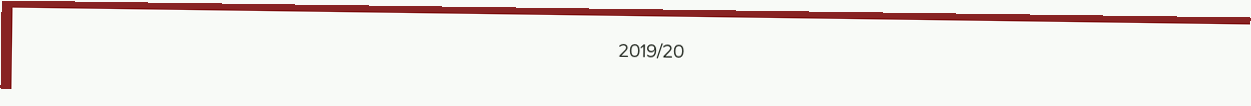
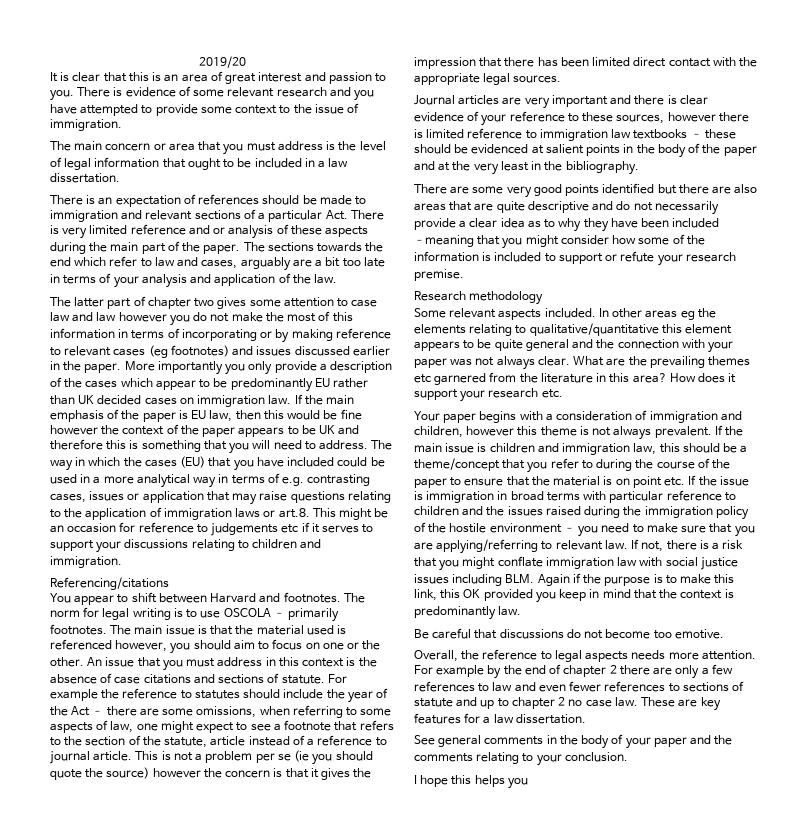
+ It is clear that this is an area of great interest and passion to you. There is evidence of some relevant research and you have attempted to provide some context to the issue of immigration.
+ The main concern or area that you must address is the level of legal information that ought to be included in a law dissertation.
+ There is an expectation of references should be made to immigration and relevant sections of a particular Act. There is very limited reference and or analysis of these aspects during the main part of the paper. The sections towards the end which refer to law and cases, arguably are a bit too late in terms of your analysis and application of the law.
+ The latter part of chapter two gives some attention to case law and law however you do not make the most of this information in terms of incorporating or by making reference to relevant cases (eg footnotes) and issues discussed earlier in the paper. More importantly you only provide a description of the cases which appear to be predominantly EU rather than UK decided cases on immigration law. If the main emphasis of the paper is EU law, then this would be fine however the context of the paper appears to be UK and therefore this is something that you will need to address. The way in which the cases (EU) that you have included could be used in a more analytical way in terms of e.g. contrasting cases, issues or application that may raise questions relating to the application of immigration laws or art.8. This might be an occasion for reference to judgements etc if it serves to support your discussions relating to children and immigration.
+ Referencing/citations
+ You appear to shift between Harvard and footnotes. The norm for legal writing is to use OSCOLA – primarily footnotes. The main issue is that the material used is referenced however, you should aim to focus on one or the other. An issue that you must address in this context is the absence of case citations and sections of statute. For example the reference to statutes should include the year of the Act – there are some omissions, when referring to some aspects of law, one might expect to see a footnote that refers to the section of the statute, article instead of a reference to journal article. This is not a problem per se (ie you should quote the source) however the concern is that it gives the impression that there has been limited direct contact with the appropriate legal sources.
+ Journal articles are very important and there is clear evidence of your reference to these sources, however there is limited reference to immigration law textbooks – these should be evidenced at salient points in the body of the paper and at the very least in the bibliography.
+ There are some very good points identified but there are also areas that are quite descriptive and do not necessarily provide a clear idea as to why they have been included –meaning that you might consider how some of the information is included to support or refute your research premise.
+ Research methodology
+ Some relevant aspects included. In other areas eg the elements relating to qualitative/quantitative this element appears to be quite general and the connection with your paper was not always clear. What are the prevailing themes etc garnered from the literature in this area? How does it support your research etc.
+ Your paper begins with a consideration of immigration and children, however this theme is not always prevalent. If the main issue is children and immigration law, this should be a theme/concept that you refer to during the course of the paper to ensure that the material is on point etc. If the issue is immigration in broad terms with particular reference to children and the issues raised during the immigration policy of the hostile environment – you need to make sure that you are applying/referring to relevant law. If not, there is a risk that you might conflate immigration law with social justice issues including BLM. Again if the purpose is to make this link, this OK provided you keep in mind that the context is predominantly law.
+ Be careful that discussions do not become too emotive.
+ Overall, the reference to legal aspects needs more attention. For example by the end of chapter 2 there are only a few references to law and even fewer references to sections of statute and up to chapter 2 no case law. These are key features for a law dissertation.
+ See general comments in the body of your paper and the comments relating to your conclusion.
+ I hope this helps you

